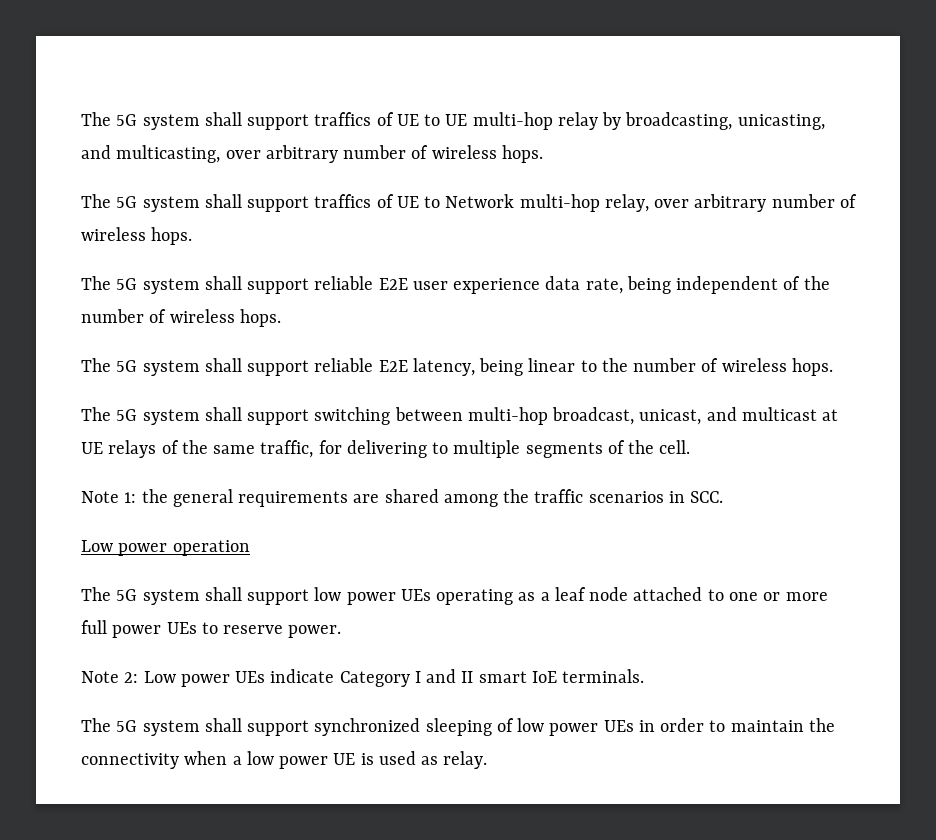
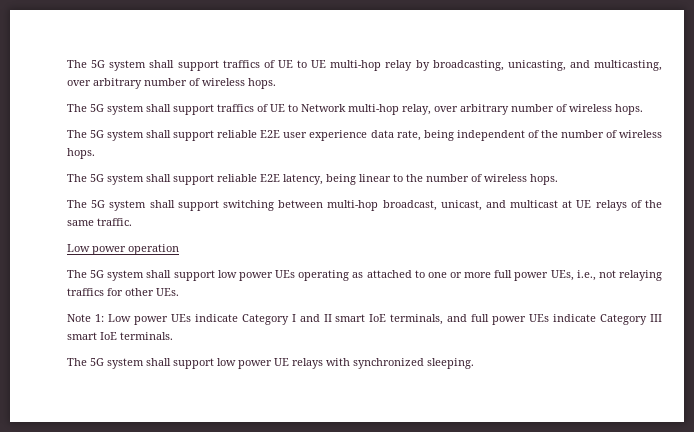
- The 5G system shall support switching between multi-hop broadcast, unicast, and multicast at UE relays of the same traffic, for delivering to multiple segments of the cell.
- Note 1: the general requirements are shared among the traffic scenarios in SCC.
+ The 5G system shall support switching between multi-hop broadcast, unicast, and multicast at UE relays of the same traffic.
- The 5G system shall support low power UEs operating as a leaf node attached to one or more full power UEs to reserve power.
- Note 2: Low power UEs indicate Category I and II smart IoE terminals.
+ The 5G system shall support low power UEs operating as attached to one or more full power UEs, i.e., not relaying traffics for other UEs.
+ Note 1: Low power UEs indicate Category I and II smart IoE terminals, and full power UEs indicate Category III smart IoE terminals.
- The 5G system shall support synchronized sleeping of low power UEs in order to maintain the connectivity when a low power UE is used as relay.
+ The 5G system shall support low power UE relays with synchronized sleeping.

